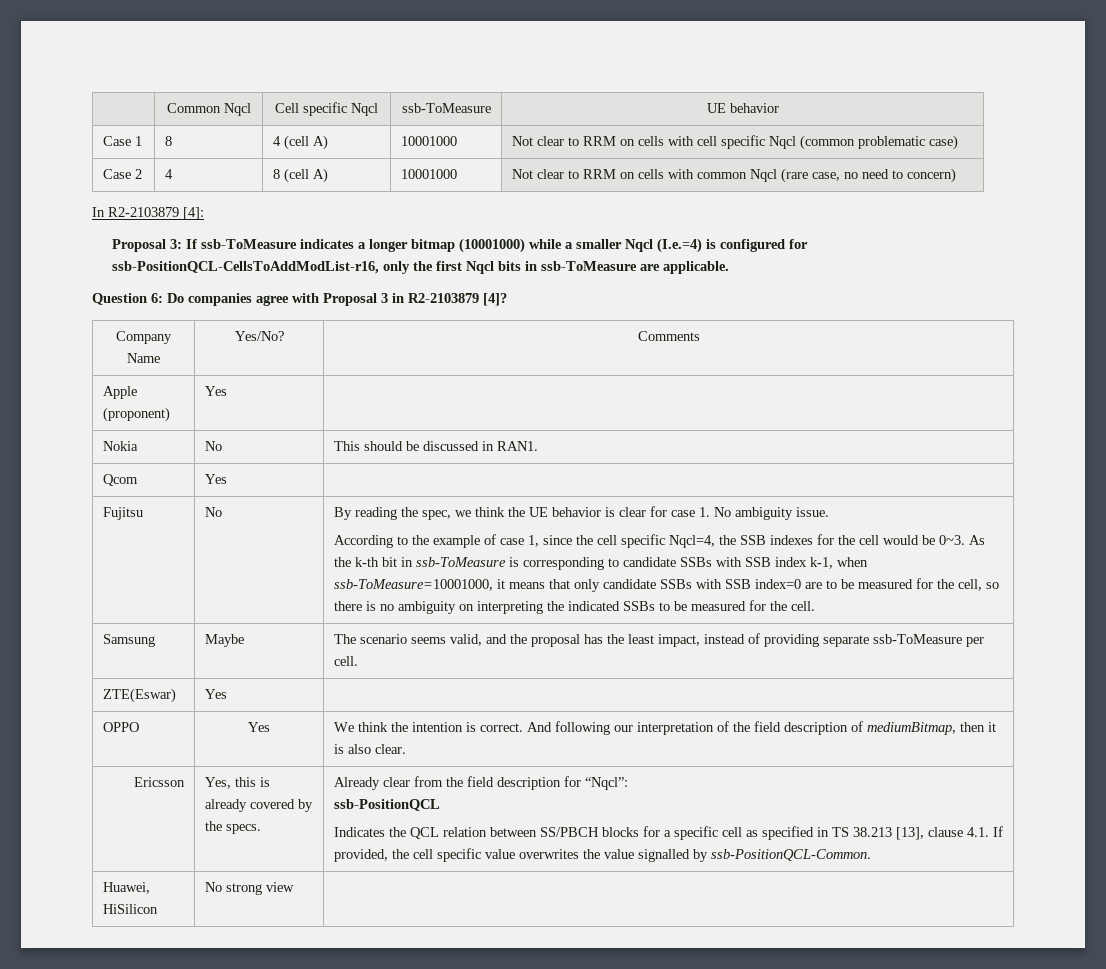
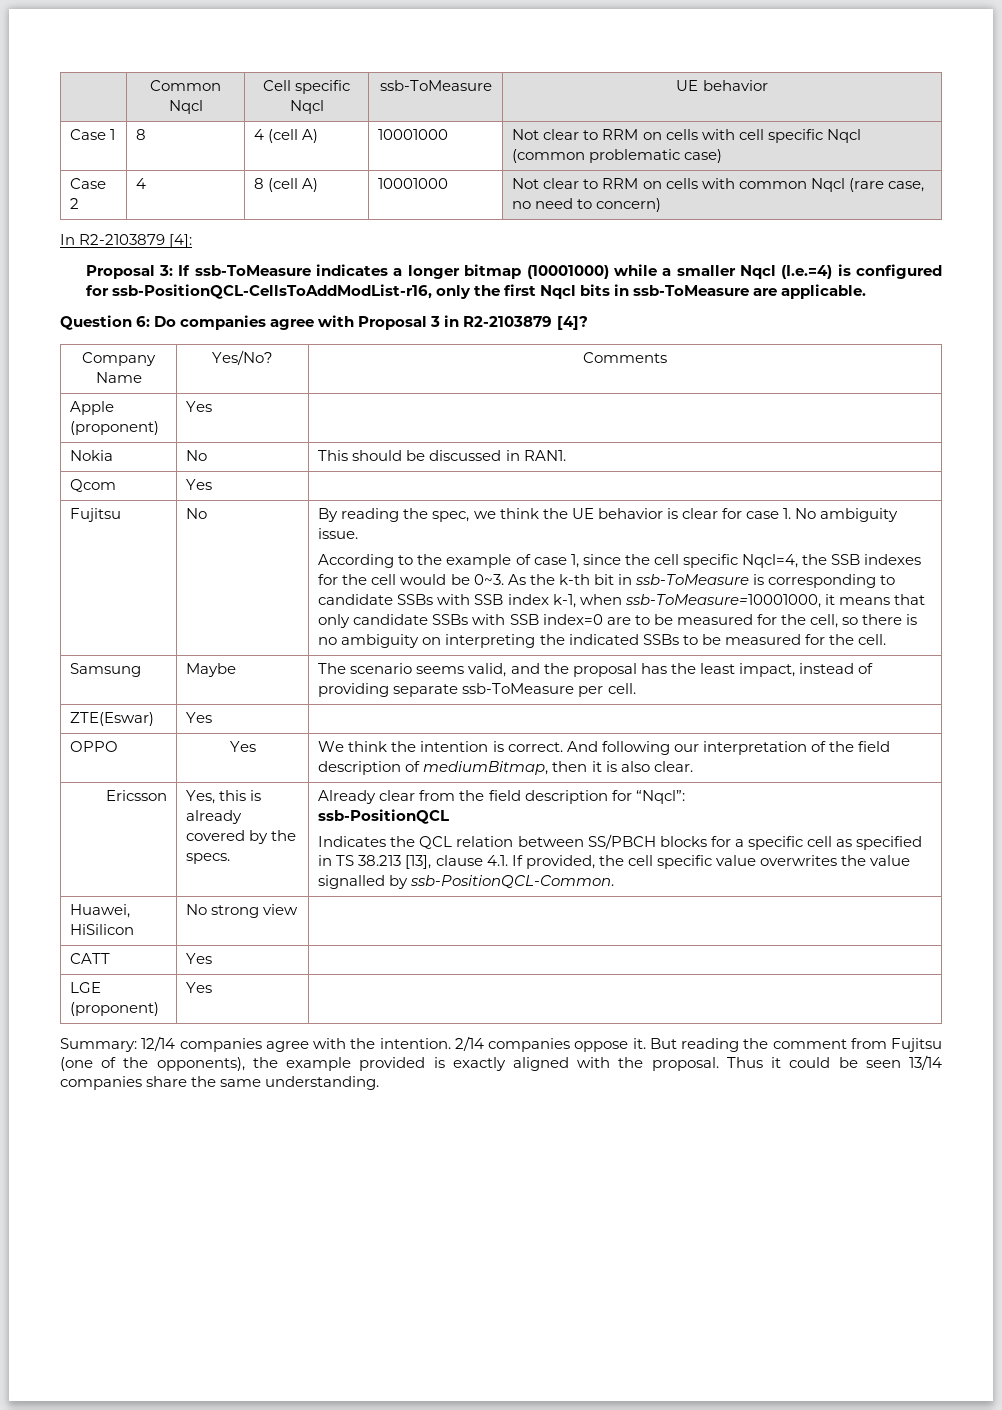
+ CATT | Yes |
+ LGE (proponent) | Yes |
+ Summary: 12/14 companies agree with the intention. 2/14 companies oppose it. But reading the comment from Fujitsu (one of the opponents), the example provided is exactly aligned with the proposal. Thus it could be seen 13/14 companies share the same understanding.

